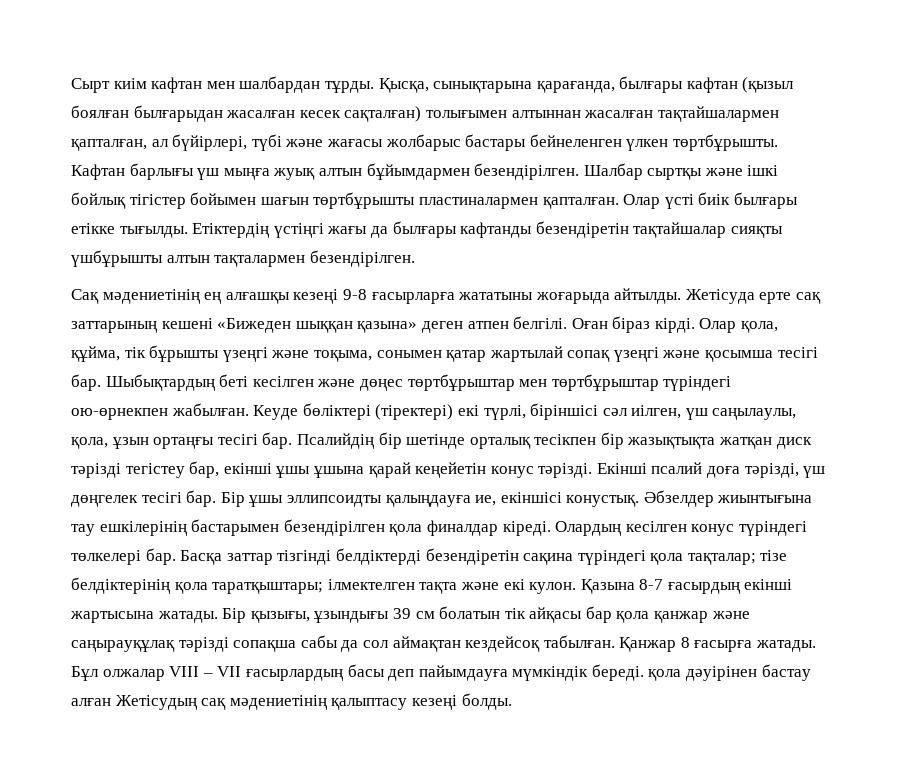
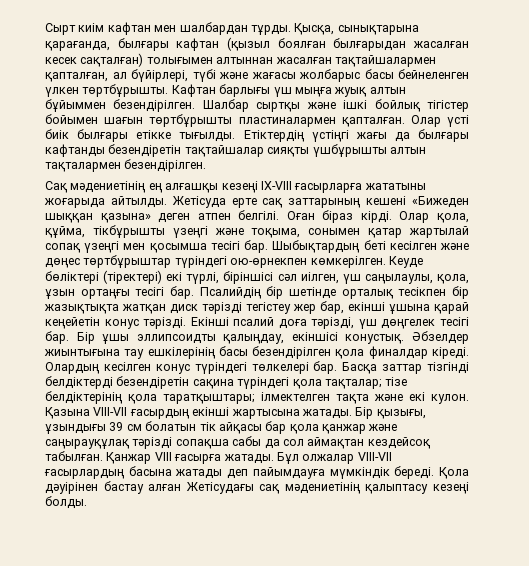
- Қысқа, сынықтарына қарағанда, былғары кафтан (қызыл боялған былғарыдан жасалған кесек сақталған) толығымен алтыннан жасалған тақтайшалармен қапталған, ал бүйірлері, түбі және жағасы жолбарыс бастары бейнеленген үлкен төртбұрышты.
+ Қысқа, сынықтарына қарағанда, былғары кафтан (қызыл боялған былғарыдан жасалған кесек сақталған) толығымен алтыннан жасалған тақтайшалармен қапталған, ал бүйірлері, түбі және жағасы жолбарыс басы бейнеленген үлкен төртбұрышты.
- Кафтан барлығы үш мыңға жуық алтын бұйымдармен безендірілген.
+ Кафтан барлығы үш мыңға жуық алтын бұйыммен безендірілген.
- Сақ мәдениетінің ең алғашқы кезеңі 9-8 ғасырларға жататыны жоғарыда айтылды.
+ Сақ мәдениетінің ең алғашқы кезеңі IX-VIII ғасырларға жататыны жоғарыда айтылды.
- Олар қола, құйма, тік бұрышты үзеңгі және тоқыма, сонымен қатар жартылай сопақ үзеңгі және қосымша тесігі бар.
+ Олар қола, құйма, тікбұрышты үзеңгі және тоқыма, сонымен қатар жартылай сопақ үзеңгі мен қосымша тесігі бар.
- Шыбықтардың беті кесілген және дөңес төртбұрыштар мен төртбұрыштар түріндегі ою-өрнекпен жабылған.
+ Шыбықтардың беті кесілген және дөңес төртбұрыштар түріндегі ою-өрнекпен көмкерілген.
- Псалийдің бір шетінде орталық тесікпен бір жазықтықта жатқан диск тәрізді тегістеу бар, екінші ұшы ұшына қарай кеңейетін конус тәрізді.
+ Псалийдің бір шетінде орталық тесікпен бір жазықтықта жатқан диск тәрізді тегістеу жер бар, екінші ұшына қарай кеңейетін конус тәрізді.
- Бір ұшы эллипсоидты қалыңдауға ие, екіншісі конустық.
+ Бір ұшы эллипсоидты қалыңдау, екіншісі конустық.
- Әбзелдер жиынтығына тау ешкілерінің бастарымен безендірілген қола финалдар кіреді.
+ Әбзелдер жиынтығына тау ешкілерінің басы безендірілген қола финалдар кіреді.
- Қазына 8-7 ғасырдың екінші жартысына жатады.
+ Қазына VIII-VII ғасырдың екінші жартысына жатады.
- Қанжар 8 ғасырға жатады.
+ Қанжар VIII ғасырға жатады.
- Бұл олжалар VIII – VII ғасырлардың басы деп пайымдауға мүмкіндік береді. қола дәуірінен бастау алған Жетісудың сақ мәдениетінің қалыптасу кезеңі болды.
+ Бұл олжалар VIII-VII ғасырлардың басына жатады деп пайымдауға мүмкіндік береді. Қола дәуірінен бастау алған Жетісудағы сақ мәдениетінің қалыптасу кезеңі болды.

